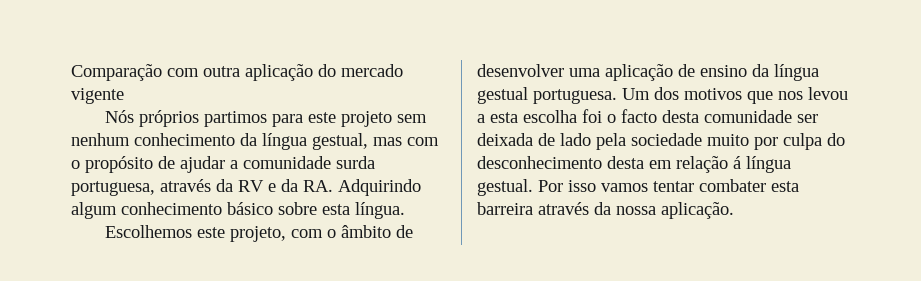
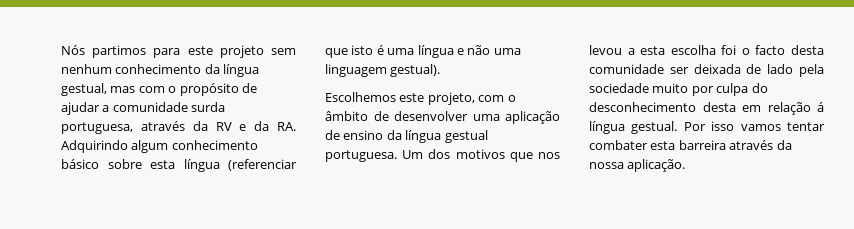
- Comparação com outra aplicação do mercado vigente
- Nós próprios partimos para este projeto sem nenhum conhecimento da língua gestual, mas com o propósito de ajudar a comunidade surda portuguesa, através da RV e da RA. Adquirindo algum conhecimento básico sobre esta língua.
+ Nós partimos para este projeto sem nenhum conhecimento da língua gestual, mas com o propósito de ajudar a comunidade surda portuguesa, através da RV e da RA. Adquirindo algum conhecimento básico sobre esta língua (referenciar que isto é uma língua e não uma linguagem gestual).

